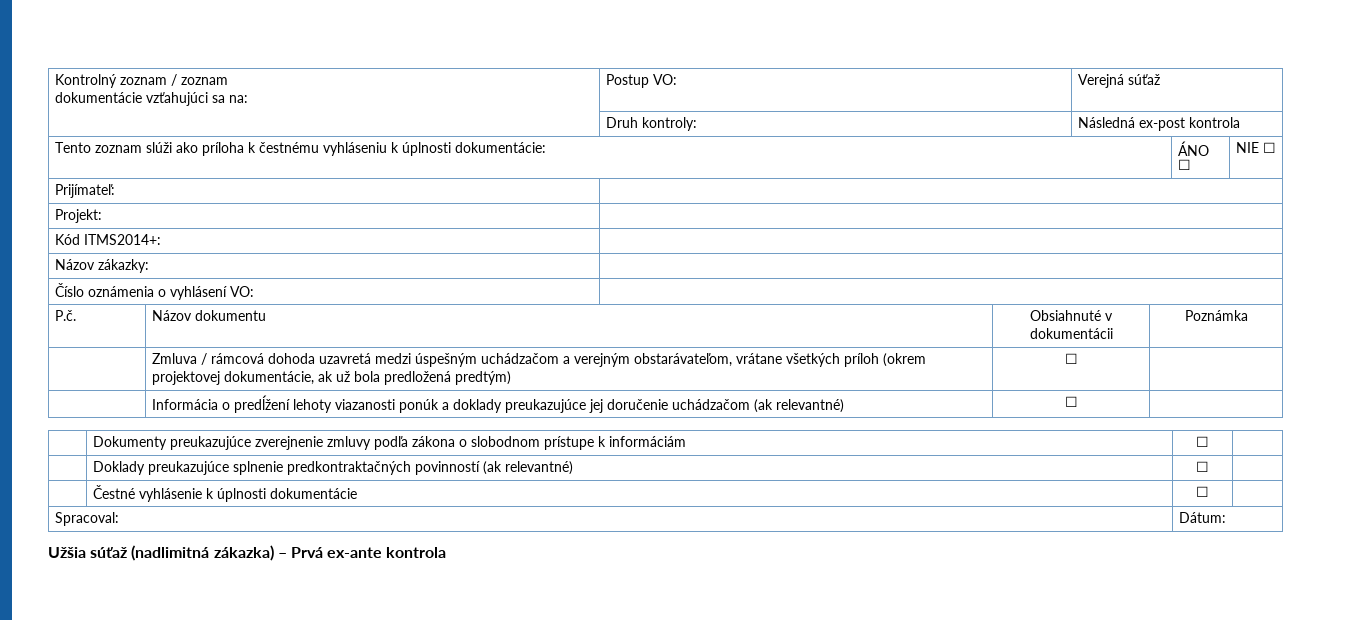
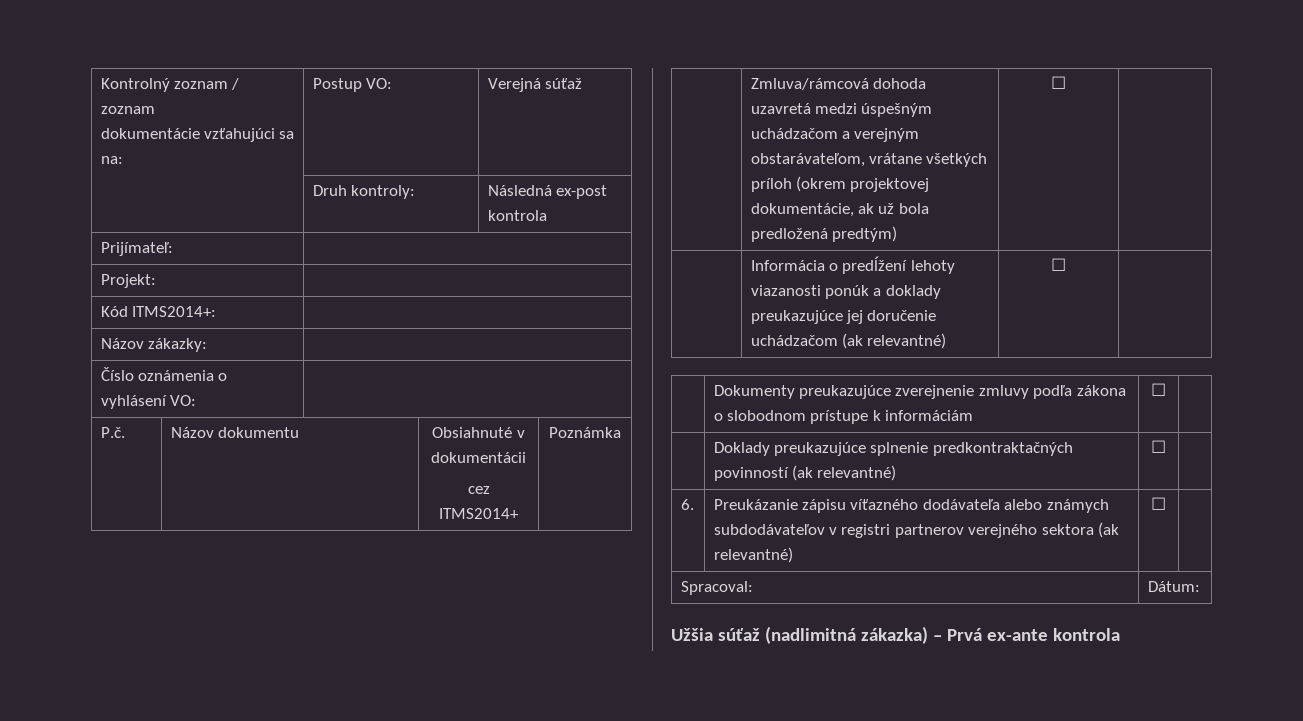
- Tento zoznam slúži ako príloha k čestnému vyhláseniu k úplnosti dokumentácie: | ÁNO ☐ | NIE ☐
- P.č. | Názov dokumentu | Obsiahnuté v dokumentácii | Poznámka
+ P.č. | Názov dokumentu | Obsiahnuté v dokumentácii
+ cez ITMS2014+ | Poznámka
- | Zmluva / rámcová dohoda uzavretá medzi úspešným uchádzačom a verejným obstarávateľom, vrátane všetkých príloh (okrem projektovej dokumentácie, ak už bola predložená predtým) | ☐ |
+ | Zmluva/rámcová dohoda uzavretá medzi úspešným uchádzačom a verejným obstarávateľom, vrátane všetkých príloh (okrem projektovej dokumentácie, ak už bola predložená predtým) | ☐ |
- | Čestné vyhlásenie k úplnosti dokumentácie | ☐ |
+ 6. | Preukázanie zápisu víťazného dodávateľa alebo známych subdodávateľov v registri partnerov verejného sektora (ak relevantné) | ☐ |

